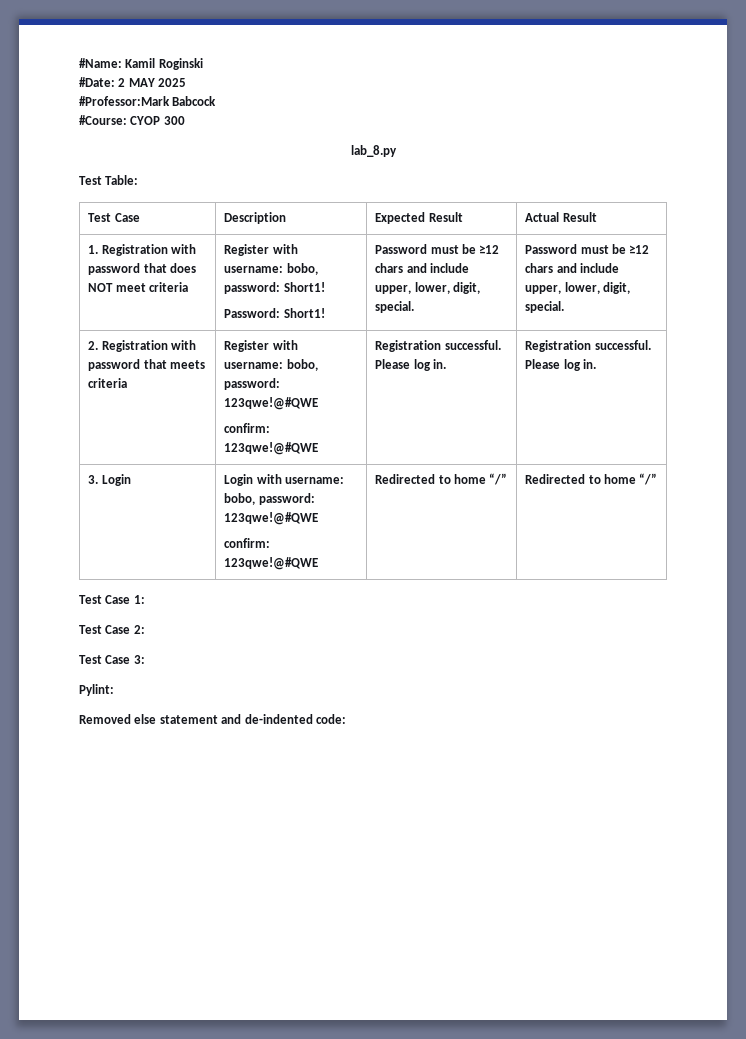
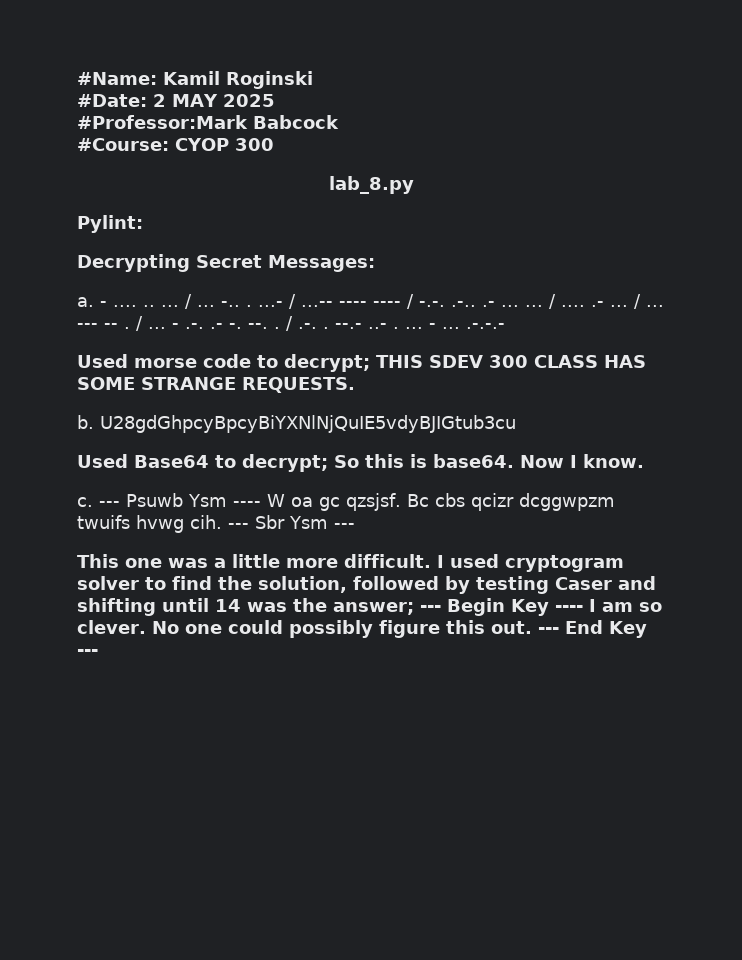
- Test Table:
- Test Case | Description | Expected Result | Actual Result
- 1. Registration with password that does NOT meet criteria | Register with username: bobo, password: Short1!
- Password: Short1! | Password must be ≥12 chars and include upper, lower, digit, special. | Password must be ≥12 chars and include upper, lower, digit, special.
- 2. Registration with password that meets criteria | Register with username: bobo, password: 123qwe!@#QWE
- confirm: 123qwe!@#QWE | Registration successful. Please log in. | Registration successful. Please log in.
- 3. Login | Login with username: bobo, password: 123qwe!@#QWE
- confirm: 123qwe!@#QWE | Redirected to home “/” | Redirected to home “/”
- Test Case 1:
- Test Case 2:
- Test Case 3:
  Pylint:
- Removed else statement and de-indented code:
+ Decrypting Secret Messages:
+ a. - .... .. ... / ... -.. . ...- / ...-- ---- ---- / -.-. .-.. .- ... ... / .... .- ... / ... --- -- . / ... - .-. .- -. --. . / .-. . --.- ..- . ... - ... .-.-.-
+ Used morse code to decrypt; THIS SDEV 300 CLASS HAS SOME STRANGE REQUESTS.
+ b. U28gdGhpcyBpcyBiYXNlNjQuIE5vdyBJIGtub3cu
+ Used Base64 to decrypt; So this is base64. Now I know.
+ c. --- Psuwb Ysm ---- W oa gc qzsjsf. Bc cbs qcizr dcggwpzm twuifs hvwg cih. --- Sbr Ysm ---
+ This one was a little more difficult. I used cryptogram solver to find the solution, followed by testing Caser and shifting until 14 was the answer; --- Begin Key ---- I am so clever. No one could possibly figure this out. --- End Key ---

